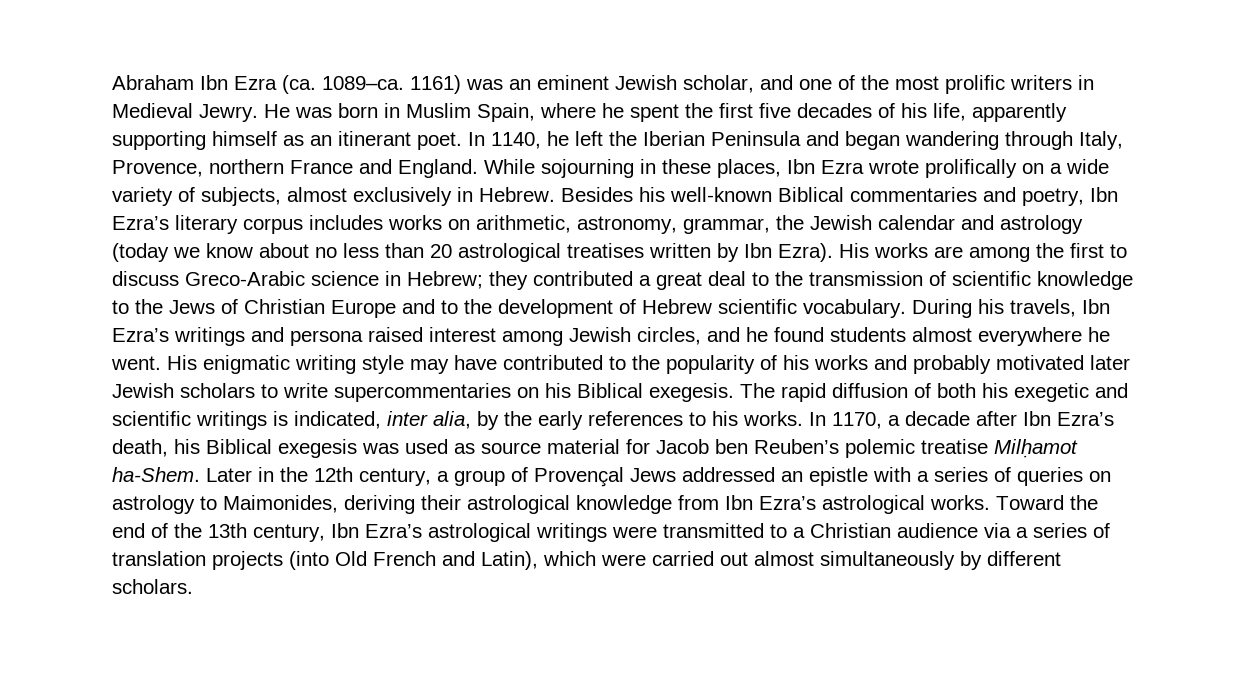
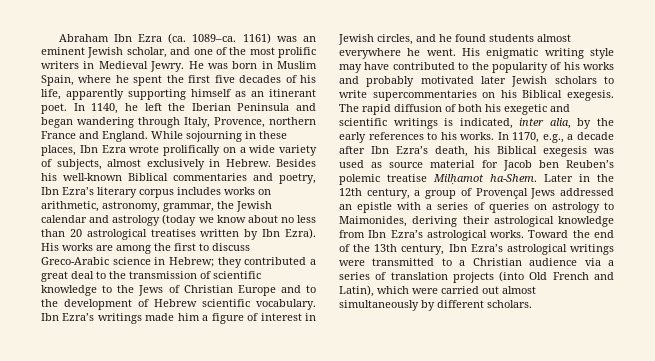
- During his travels, Ibn Ezra’s writings and persona raised interest among Jewish circles, and he found students almost everywhere he went.
+ Ibn Ezra’s writings made him a figure of interest in Jewish circles, and he found students almost everywhere he went.
- In 1170, a decade after Ibn Ezra’s death, his Biblical exegesis was used as source material for Jacob ben Reuben’s polemic treatise Milḥamot ha-Shem.
+ In 1170, e.g., a decade after Ibn Ezra’s death, his Biblical exegesis was used as source material for Jacob ben Reuben’s polemic treatise Milḥamot ha-Shem.

